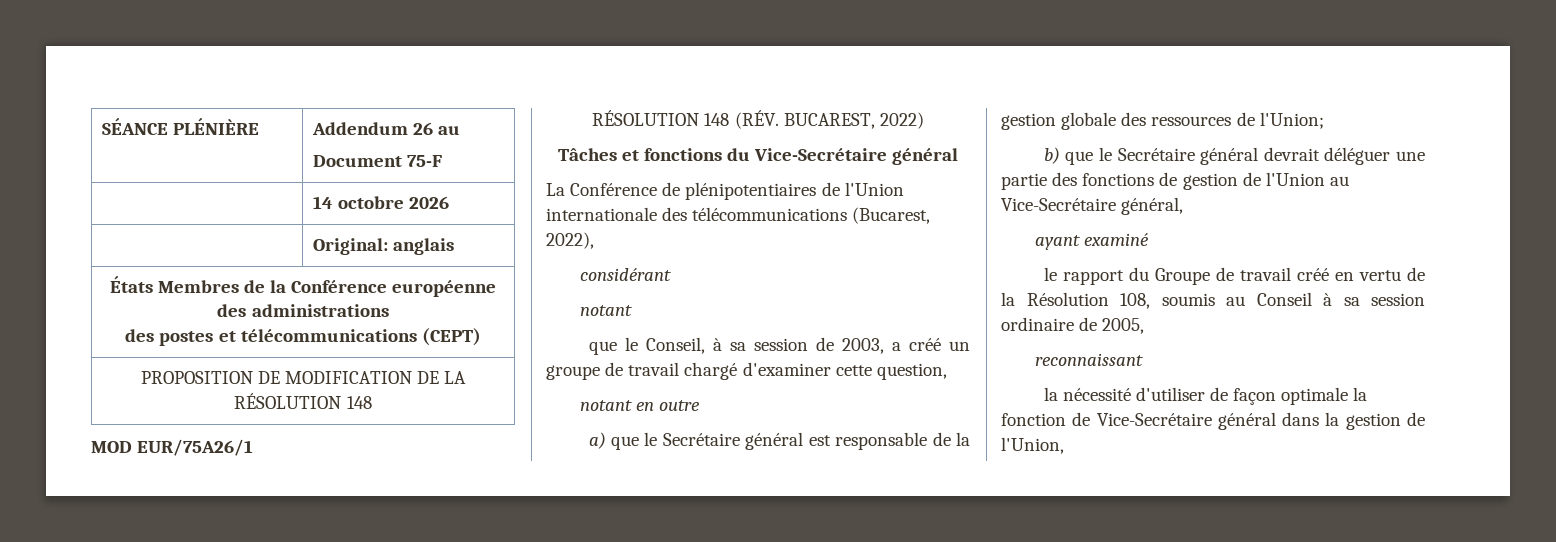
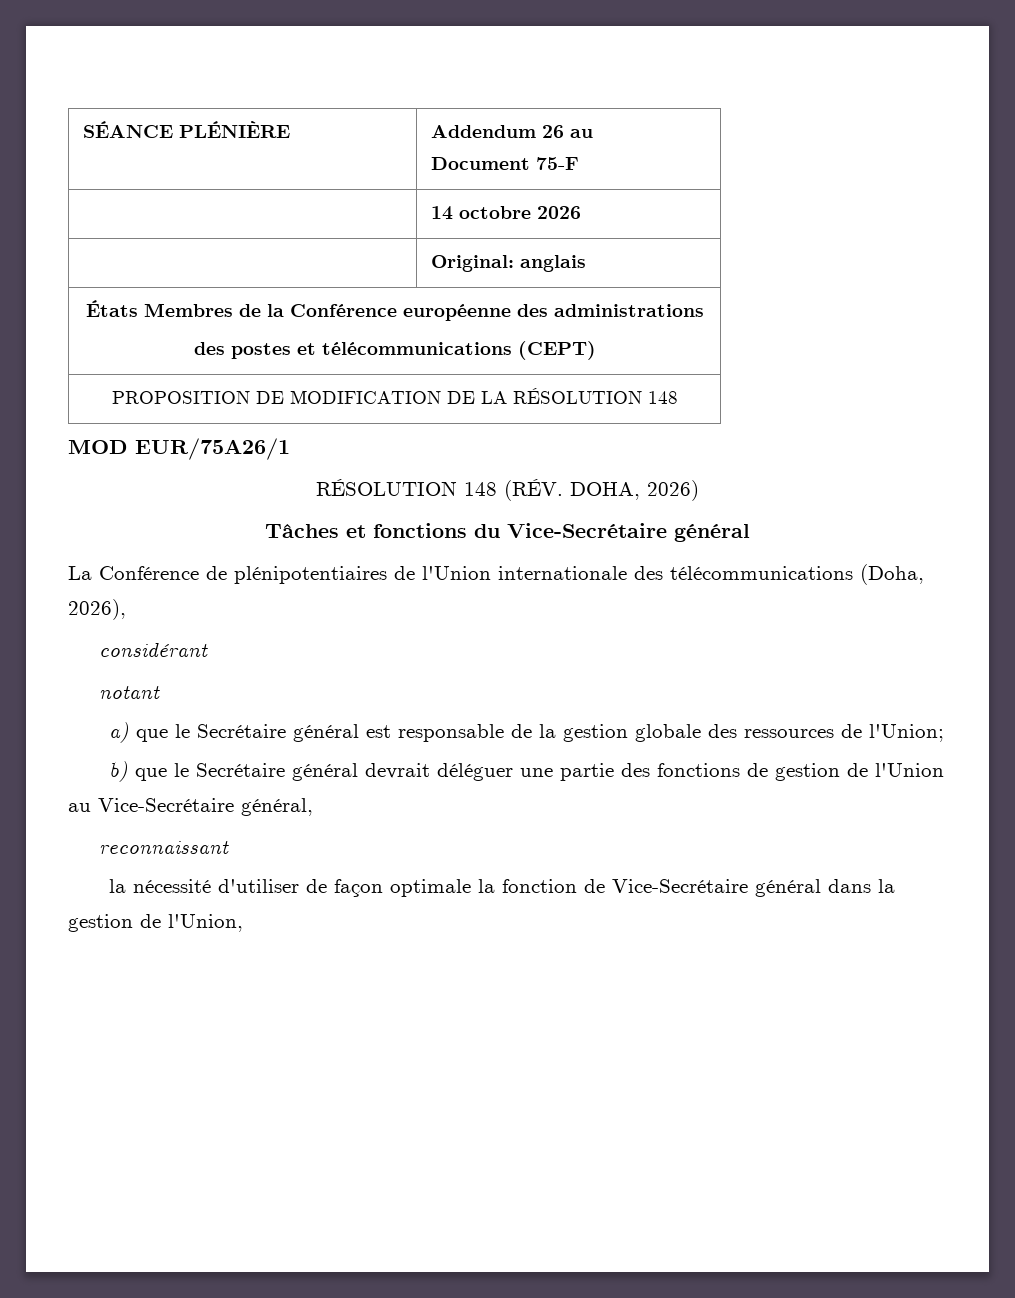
- RÉSOLUTION 148 (RÉV. BUCAREST, 2022)
+ RÉSOLUTION 148 (RÉV. DOHA, 2026)
- La Conférence de plénipotentiaires de l'Union internationale des télécommunications (Bucarest, 2022),
+ La Conférence de plénipotentiaires de l'Union internationale des télécommunications (Doha, 2026),
- que le Conseil, à sa session de 2003, a créé un groupe de travail chargé d'examiner cette question,
- notant en outre
- ayant examiné
- le rapport du Groupe de travail créé en vertu de la Résolution 108, soumis au Conseil à sa session ordinaire de 2005,

